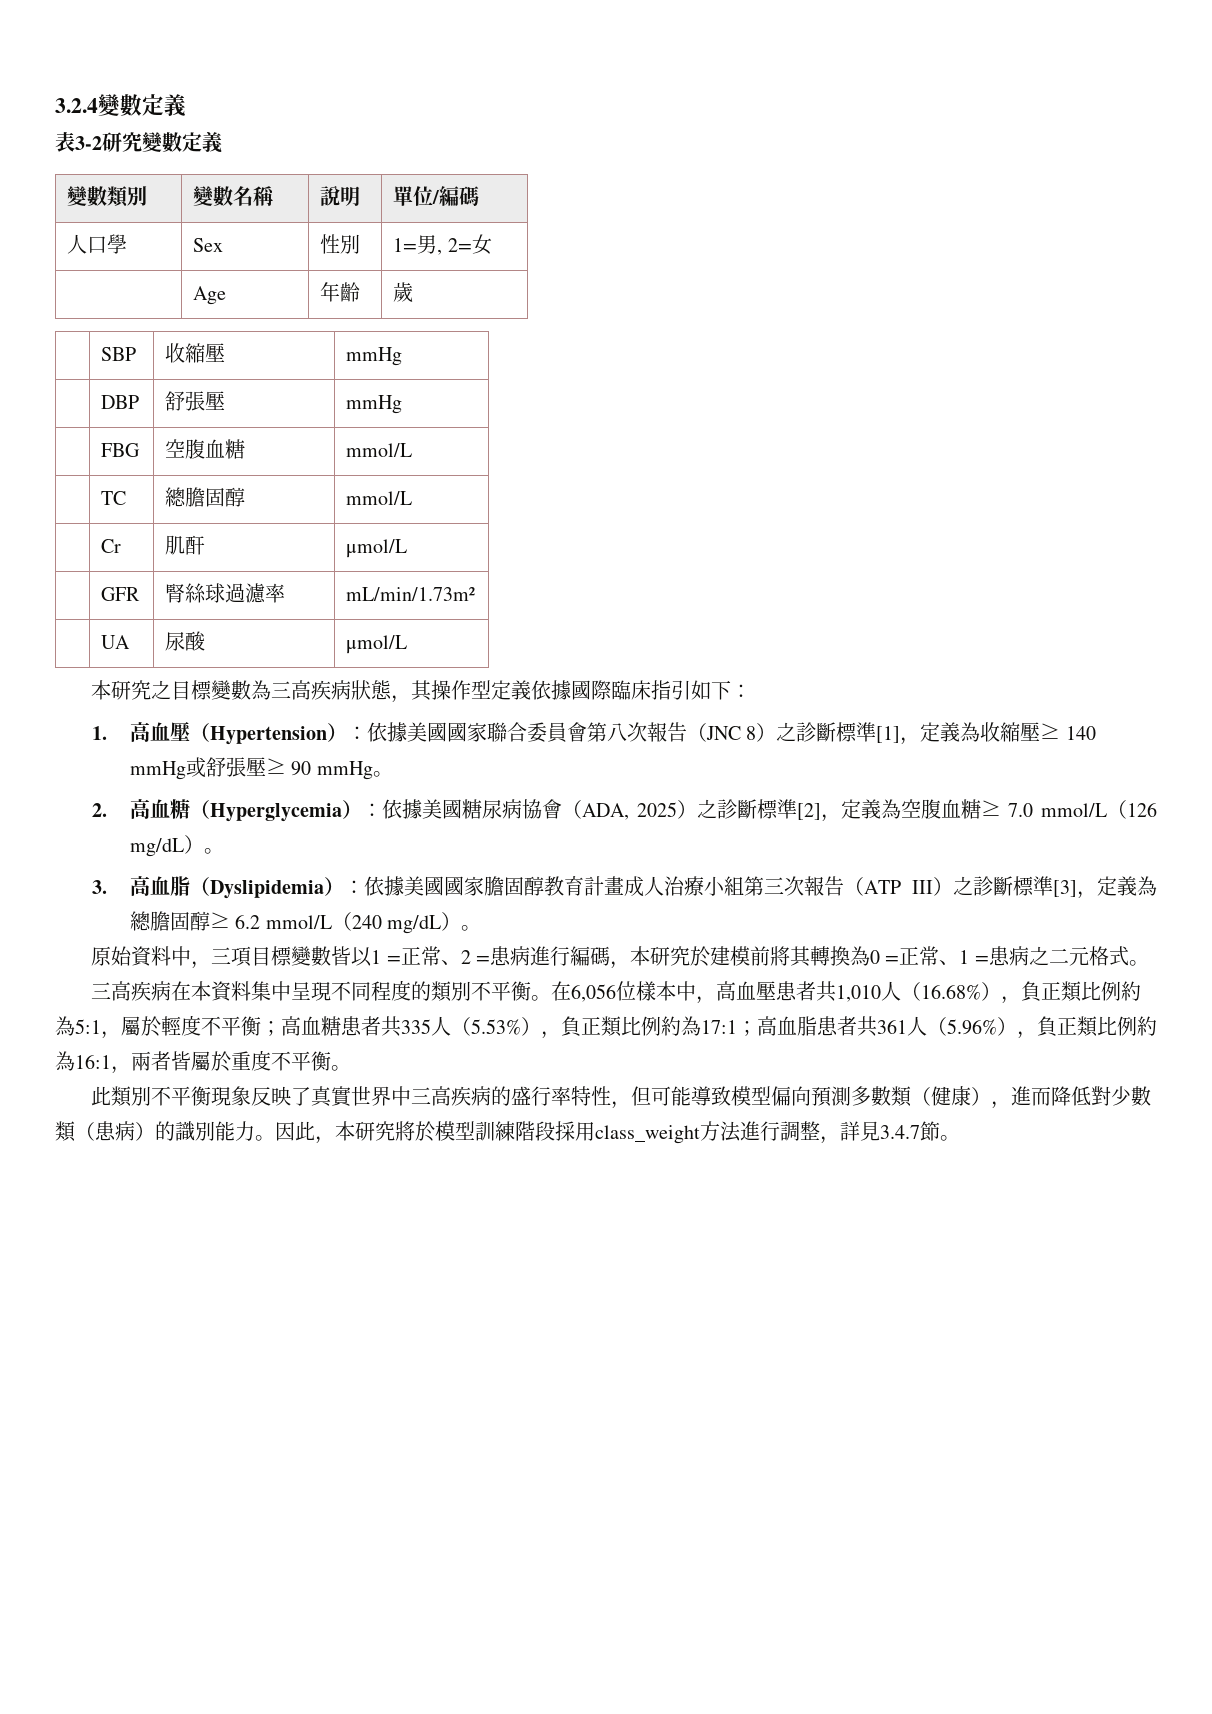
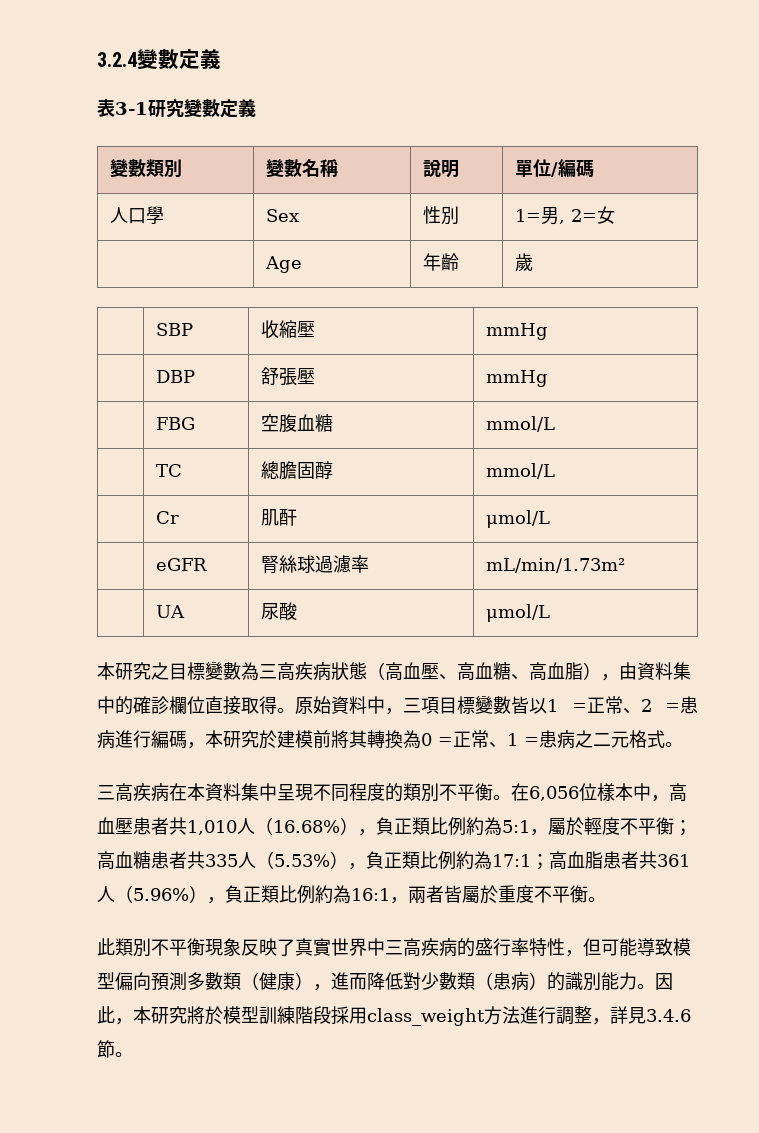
- 表3-2研究變數定義
+ 表3-1研究變數定義
- | GFR | 腎絲球過濾率 | mL/min/1.73m²
+ | eGFR | 腎絲球過濾率 | mL/min/1.73m²
- 本研究之目標變數為三高疾病狀態，其操作型定義依據國際臨床指引如下：
- 1.高血壓（Hypertension）：依據美國國家聯合委員會第八次報告（JNC 8）之診斷標準[1]，定義為收縮壓≥ 140 mmHg或舒張壓≥ 90 mmHg。
- 2.高血糖（Hyperglycemia）：依據美國糖尿病協會（ADA, 2025）之診斷標準[2]，定義為空腹血糖≥ 7.0 mmol/L（126 mg/dL）。
- 3.高血脂（Dyslipidemia）：依據美國國家膽固醇教育計畫成人治療小組第三次報告（ATP III）之診斷標準[3]，定義為總膽固醇≥ 6.2 mmol/L（240 mg/dL）。
- 原始資料中，三項目標變數皆以1 =正常、2 =患病進行編碼，本研究於建模前將其轉換為0 =正常、1 =患病之二元格式。
+ 本研究之目標變數為三高疾病狀態（高血壓、高血糖、高血脂），由資料集中的確診欄位直接取得。原始資料中，三項目標變數皆以1 =正常、2 =患病進行編碼，本研究於建模前將其轉換為0 =正常、1 =患病之二元格式。
- 因此，本研究將於模型訓練階段採用class_weight方法進行調整，詳見3.4.7節。
+ 因此，本研究將於模型訓練階段採用class_weight方法進行調整，詳見3.4.6節。

